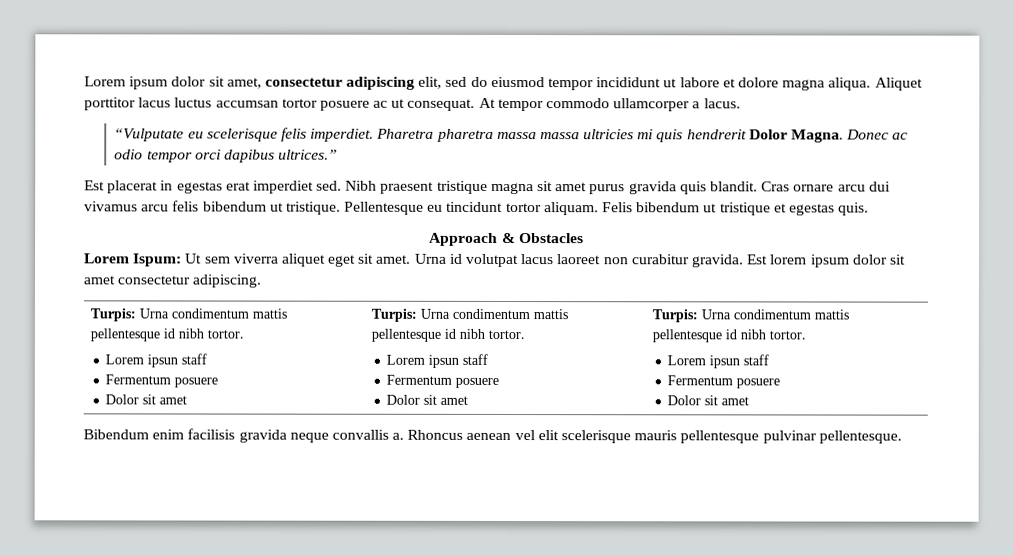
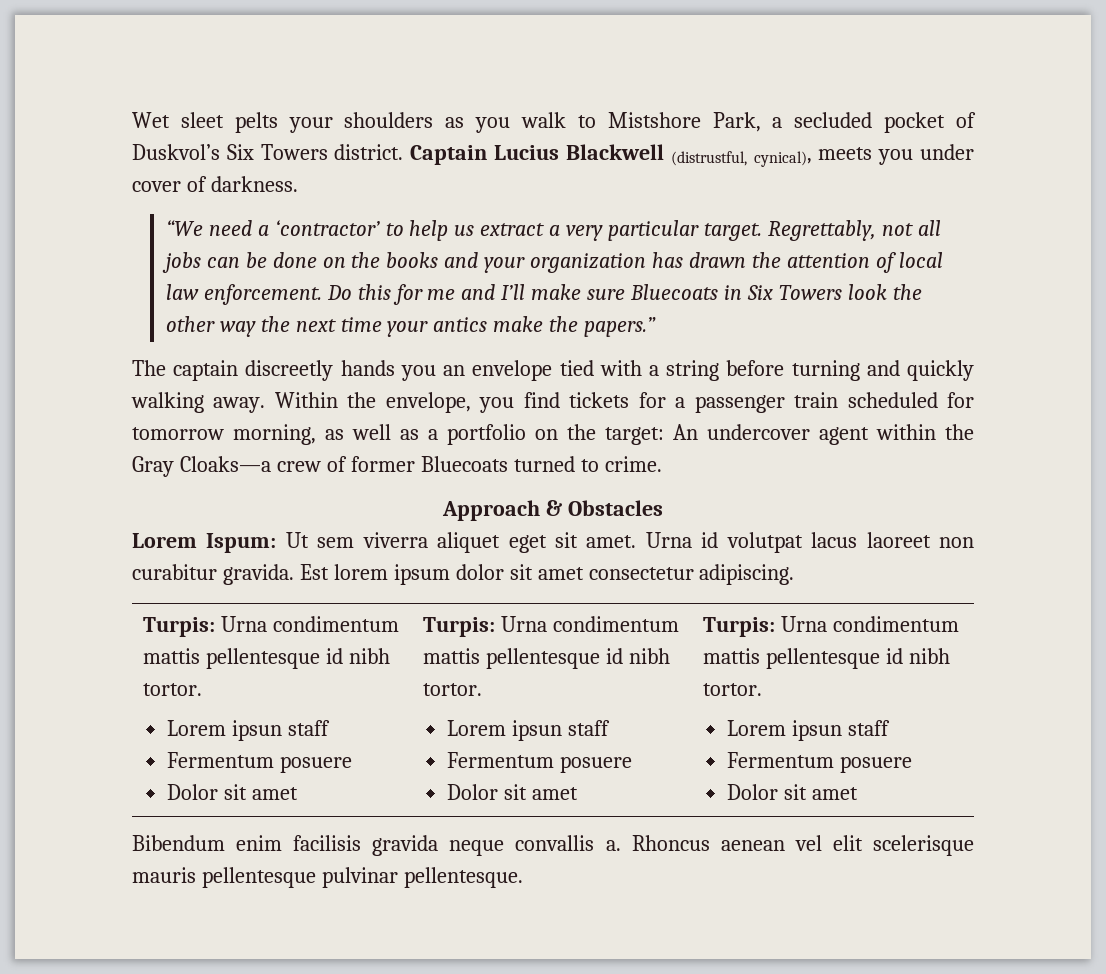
- Lorem ipsum dolor sit amet, consectetur adipiscing elit, sed do eiusmod tempor incididunt ut labore et dolore magna aliqua. Aliquet porttitor lacus luctus accumsan tortor posuere ac ut consequat. At tempor commodo ullamcorper a lacus.
- “Vulputate eu scelerisque felis imperdiet. Pharetra pharetra massa massa ultricies mi quis hendrerit Dolor Magna. Donec ac odio tempor orci dapibus ultrices.”
- Est placerat in egestas erat imperdiet sed. Nibh praesent tristique magna sit amet purus gravida quis blandit. Cras ornare arcu dui vivamus arcu felis bibendum ut tristique. Pellentesque eu tincidunt tortor aliquam. Felis bibendum ut tristique et egestas quis.
+ Wet sleet pelts your shoulders as you walk to Mistshore Park, a secluded pocket of Duskvol’s Six Towers district. Captain Lucius Blackwell (distrustful, cynical), meets you under cover of darkness.
+ “We need a ‘contractor’ to help us extract a very particular target. Regrettably, not all jobs can be done on the books and your organization has drawn the attention of local law enforcement. Do this for me and I’ll make sure Bluecoats in Six Towers look the other way the next time your antics make the papers.”
+ The captain discreetly hands you an envelope tied with a string before turning and quickly walking away. Within the envelope, you find tickets for a passenger train scheduled for tomorrow morning, as well as a portfolio on the target: An undercover agent within the Gray Cloaks—a crew of former Bluecoats turned to crime.

